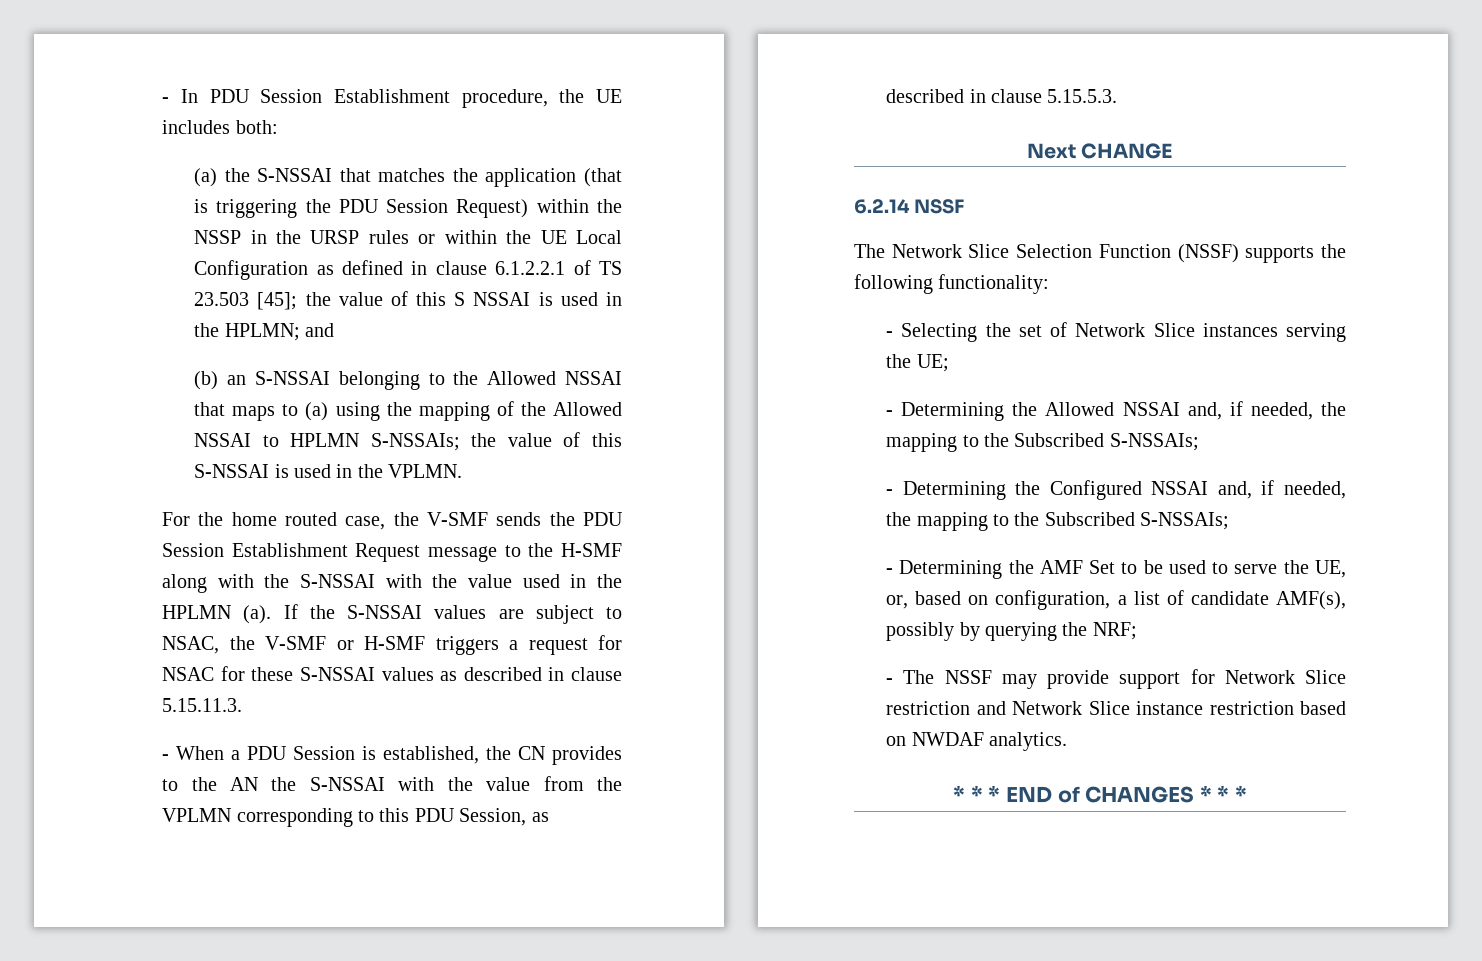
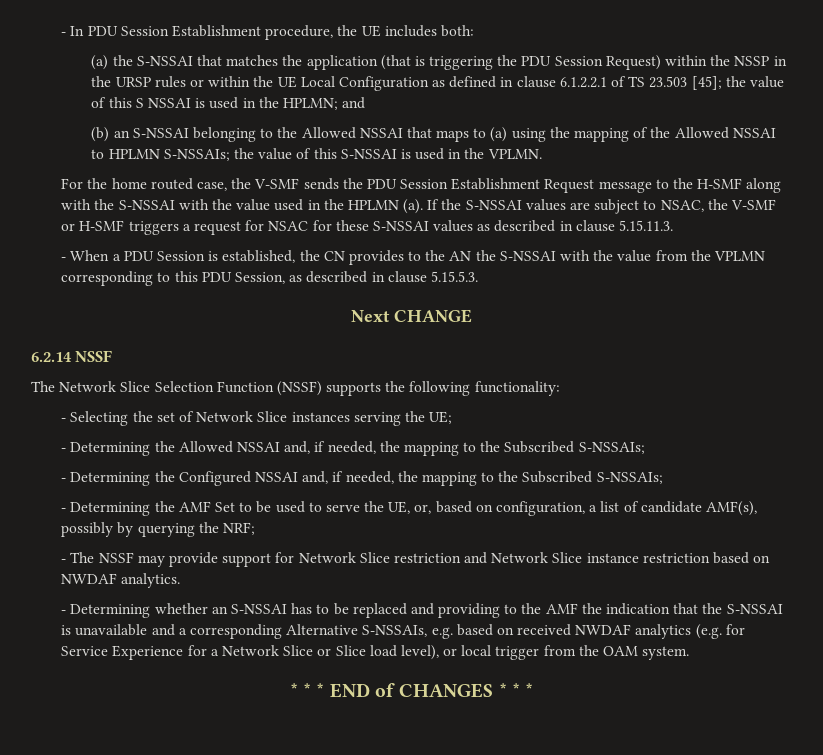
+ - Determining whether an S-NSSAI has to be replaced and providing to the AMF the indication that the S-NSSAI is unavailable and a corresponding Alternative S-NSSAIs, e.g. based on received NWDAF analytics (e.g. for Service Experience for a Network Slice or Slice load level), or local trigger from the OAM system.

